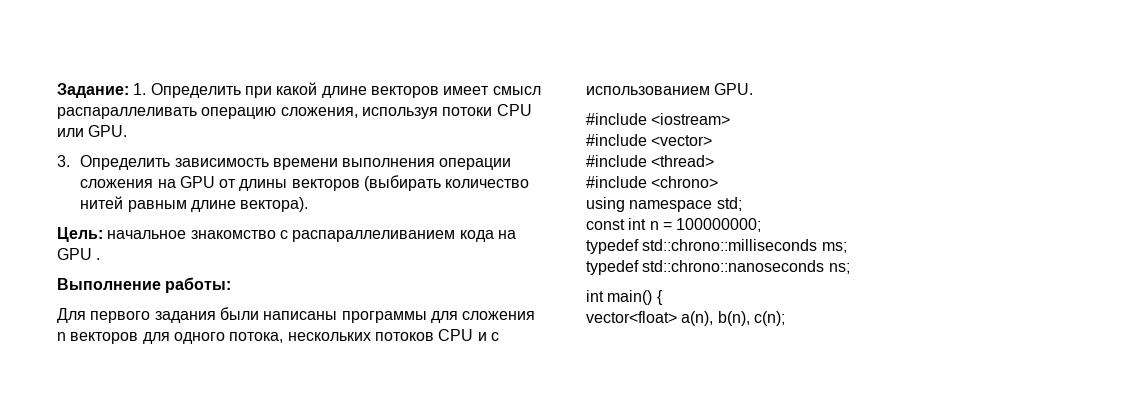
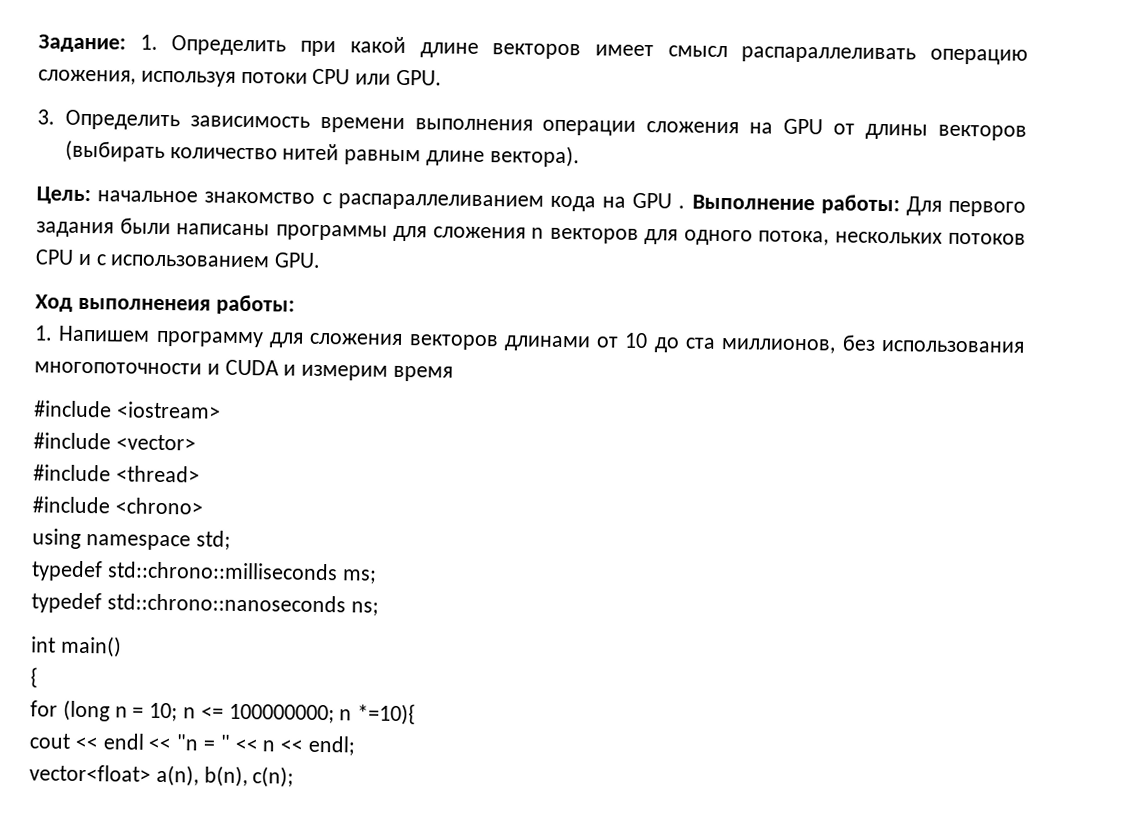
- Цель: начальное знакомство с распараллеливанием кода на GPU .
- Выполнение работы:
- Для первого задания были написаны программы для сложения n векторов для одного потока, нескольких потоков CPU и с использованием GPU.
+ Цель: начальное знакомство с распараллеливанием кода на GPU . Выполнение работы: Для первого задания были написаны программы для сложения n векторов для одного потока, нескольких потоков CPU и с использованием GPU.
+ Ход выполненеия работы:
+ 1. Напишем программу для сложения векторов длинами от 10 до ста миллионов, без использования многопоточности и CUDA и измерим время
- const int n = 100000000;
- int main() {
+ int main()
+ {
+ for (long n = 10; n <= 100000000; n *=10){
+ cout << endl << "n = " << n << endl;

